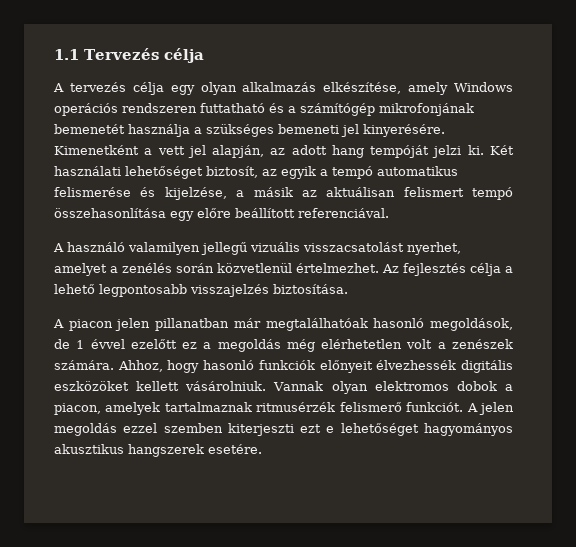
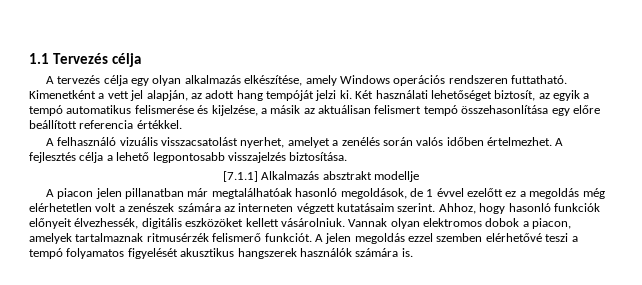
- A tervezés célja egy olyan alkalmazás elkészítése, amely Windows operációs rendszeren futtatható és a számítógép mikrofonjának bemenetét használja a szükséges bemeneti jel kinyerésére.
+ A tervezés célja egy olyan alkalmazás elkészítése, amely Windows operációs rendszeren futtatható.
- Két használati lehetőséget biztosít, az egyik a tempó automatikus felismerése és kijelzése, a másik az aktuálisan felismert tempó összehasonlítása egy előre beállított referenciával.
- A használó valamilyen jellegű vizuális visszacsatolást nyerhet, amelyet a zenélés során közvetlenül értelmezhet. Az fejlesztés célja a lehető legpontosabb visszajelzés biztosítása.
+ Két használati lehetőséget biztosít, az egyik a tempó automatikus felismerése és kijelzése, a másik az aktuálisan felismert tempó összehasonlítása egy előre beállított referencia értékkel.
+ A felhasználó vizuális visszacsatolást nyerhet, amelyet a zenélés során valós időben értelmezhet. A fejlesztés célja a lehető legpontosabb visszajelzés biztosítása.
+ [7.1.1] Alkalmazás absztrakt modellje
- A piacon jelen pillanatban már megtalálhatóak hasonló megoldások, de 1 évvel ezelőtt ez a megoldás még elérhetetlen volt a zenészek számára.
+ A piacon jelen pillanatban már megtalálhatóak hasonló megoldások, de 1 évvel ezelőtt ez a megoldás még elérhetetlen volt a zenészek számára az interneten végzett kutatásaim szerint.
- Ahhoz, hogy hasonló funkciók előnyeit élvezhessék digitális eszközöket kellett vásárolniuk.
+ Ahhoz, hogy hasonló funkciók előnyeit élvezhessék, digitális eszközöket kellett vásárolniuk.
- A jelen megoldás ezzel szemben kiterjeszti ezt e lehetőséget hagyományos akusztikus hangszerek esetére.
+ A jelen megoldás ezzel szemben elérhetővé teszi a tempó folyamatos figyelését akusztikus hangszerek használók számára is.

